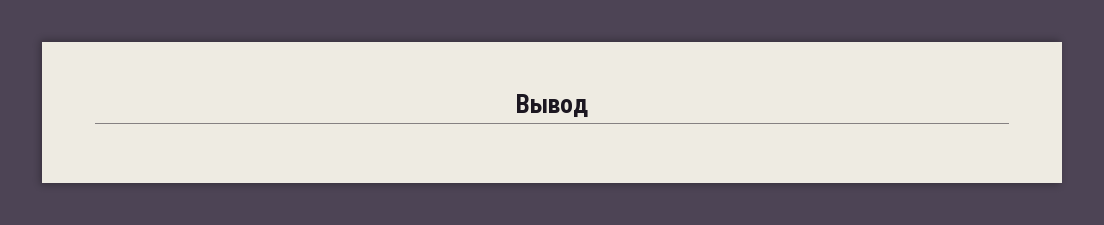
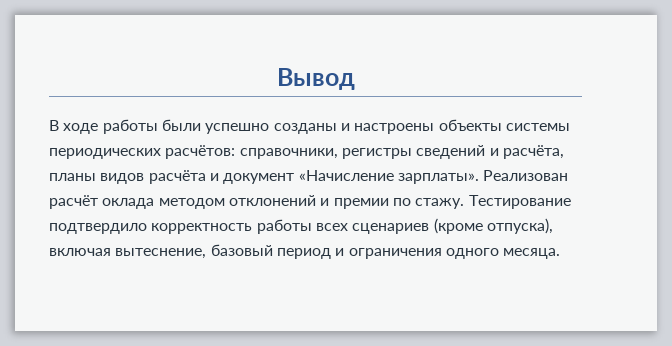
+ В ходе работы были успешно созданы и настроены объекты системы периодических расчётов: справочники, регистры сведений и расчёта, планы видов расчёта и документ «Начисление зарплаты». Реализован расчёт оклада методом отклонений и премии по стажу. Тестирование подтвердило корректность работы всех сценариев (кроме отпуска), включая вытеснение, базовый период и ограничения одного месяца.

